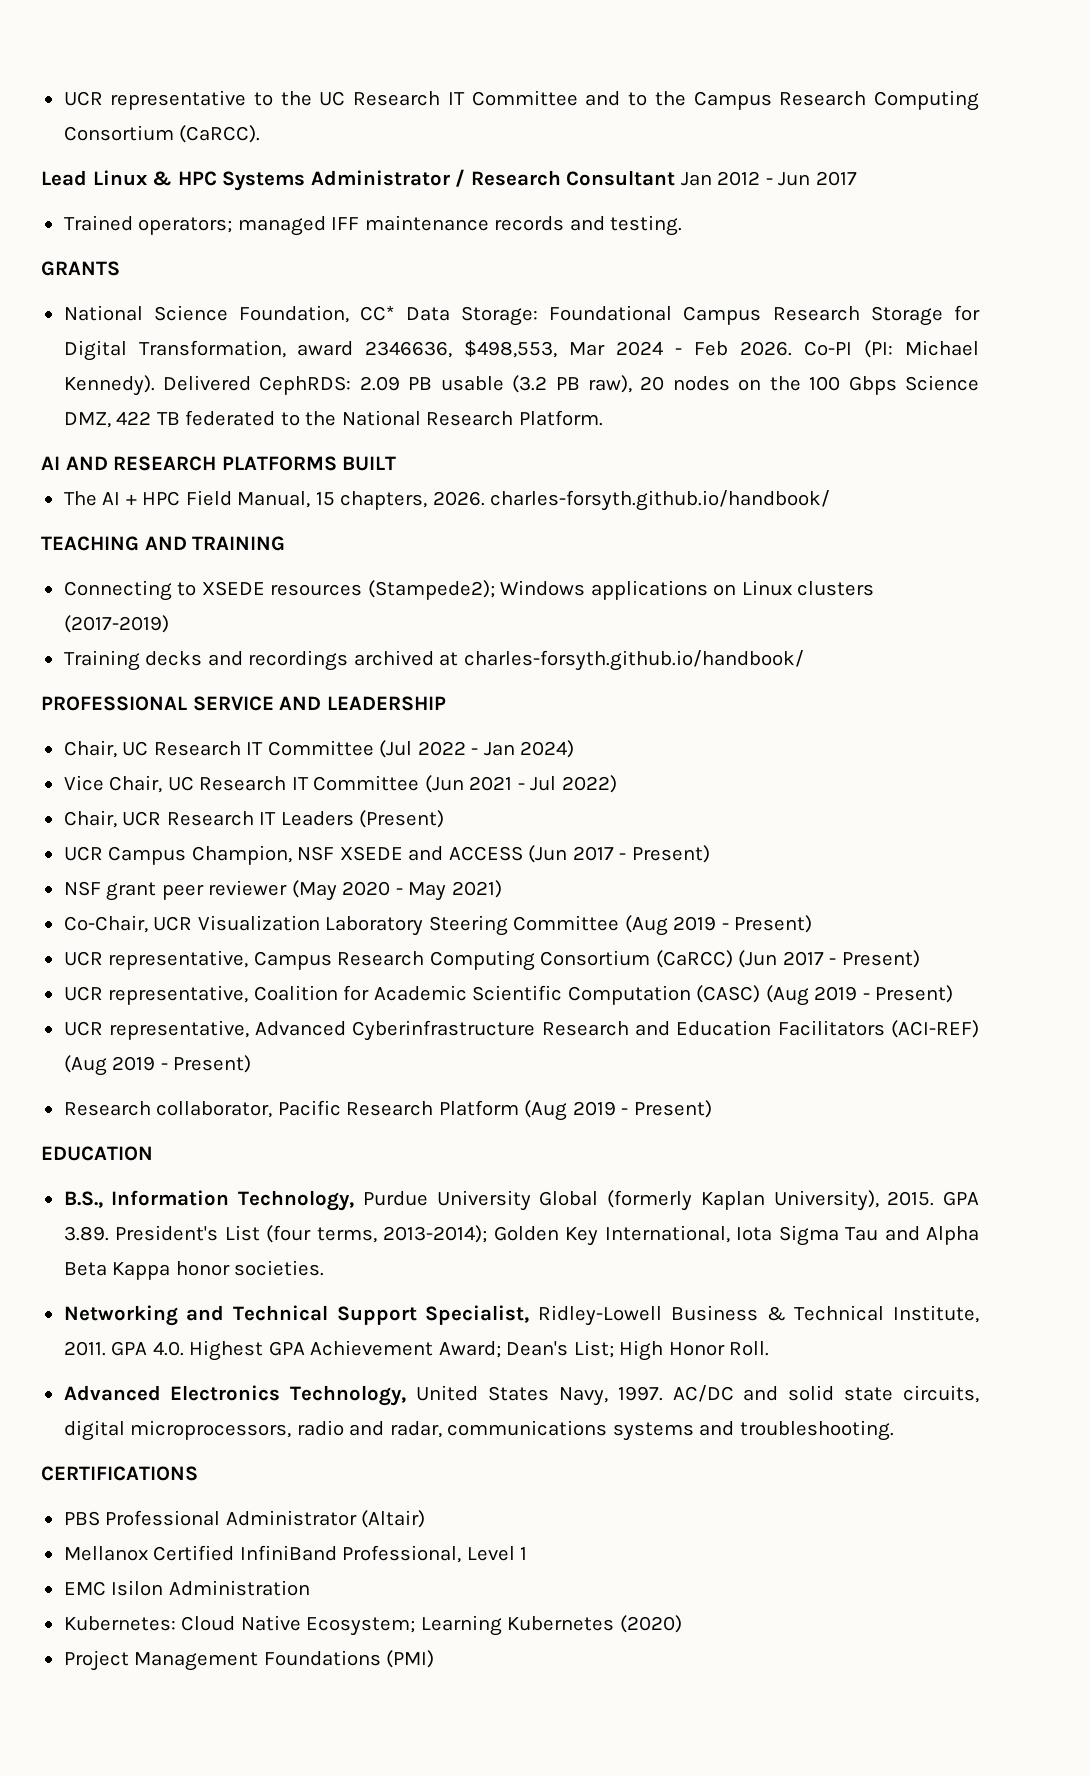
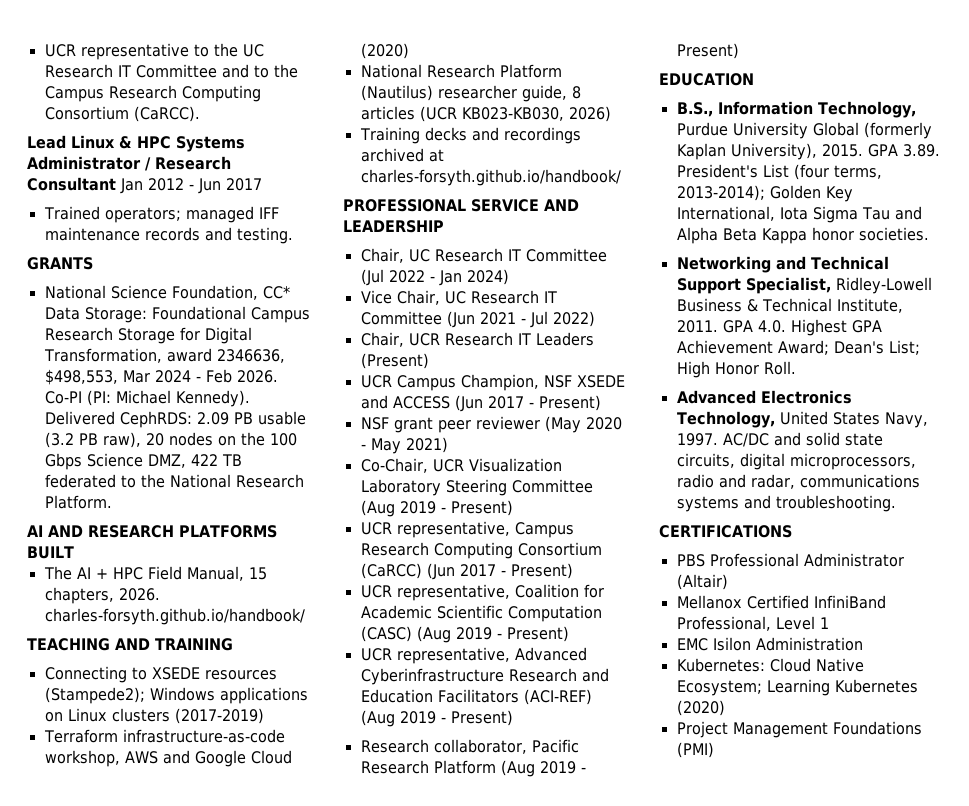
+ Terraform infrastructure-as-code workshop, AWS and Google Cloud (2020)
+ National Research Platform (Nautilus) researcher guide, 8 articles (UCR KB023-KB030, 2026)

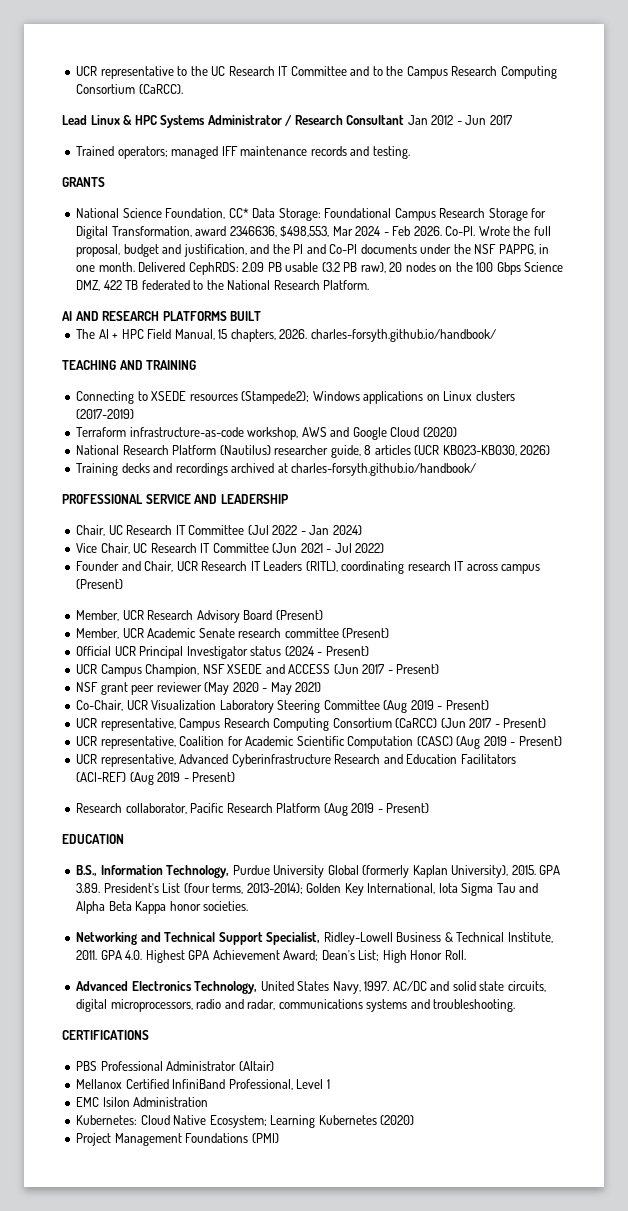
- Co-PI (PI: Michael Kennedy).
+ Co-PI. Wrote the full proposal, budget and justification, and the PI and Co-PI documents under the NSF PAPPG, in one month.
- Chair, UCR Research IT Leaders (Present)
+ Founder and Chair, UCR Research IT Leaders (RITL), coordinating research IT across campus (Present)
+ Member, UCR Research Advisory Board (Present)
+ Member, UCR Academic Senate research committee (Present)
+ Official UCR Principal Investigator status (2024 - Present)

